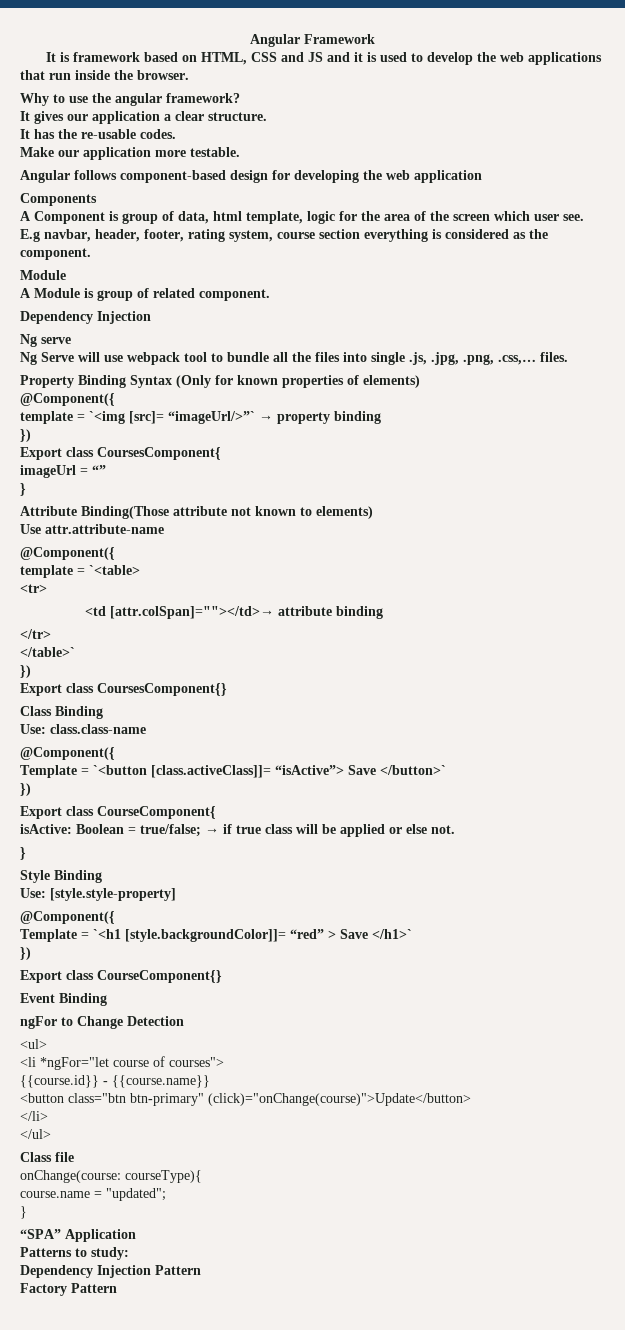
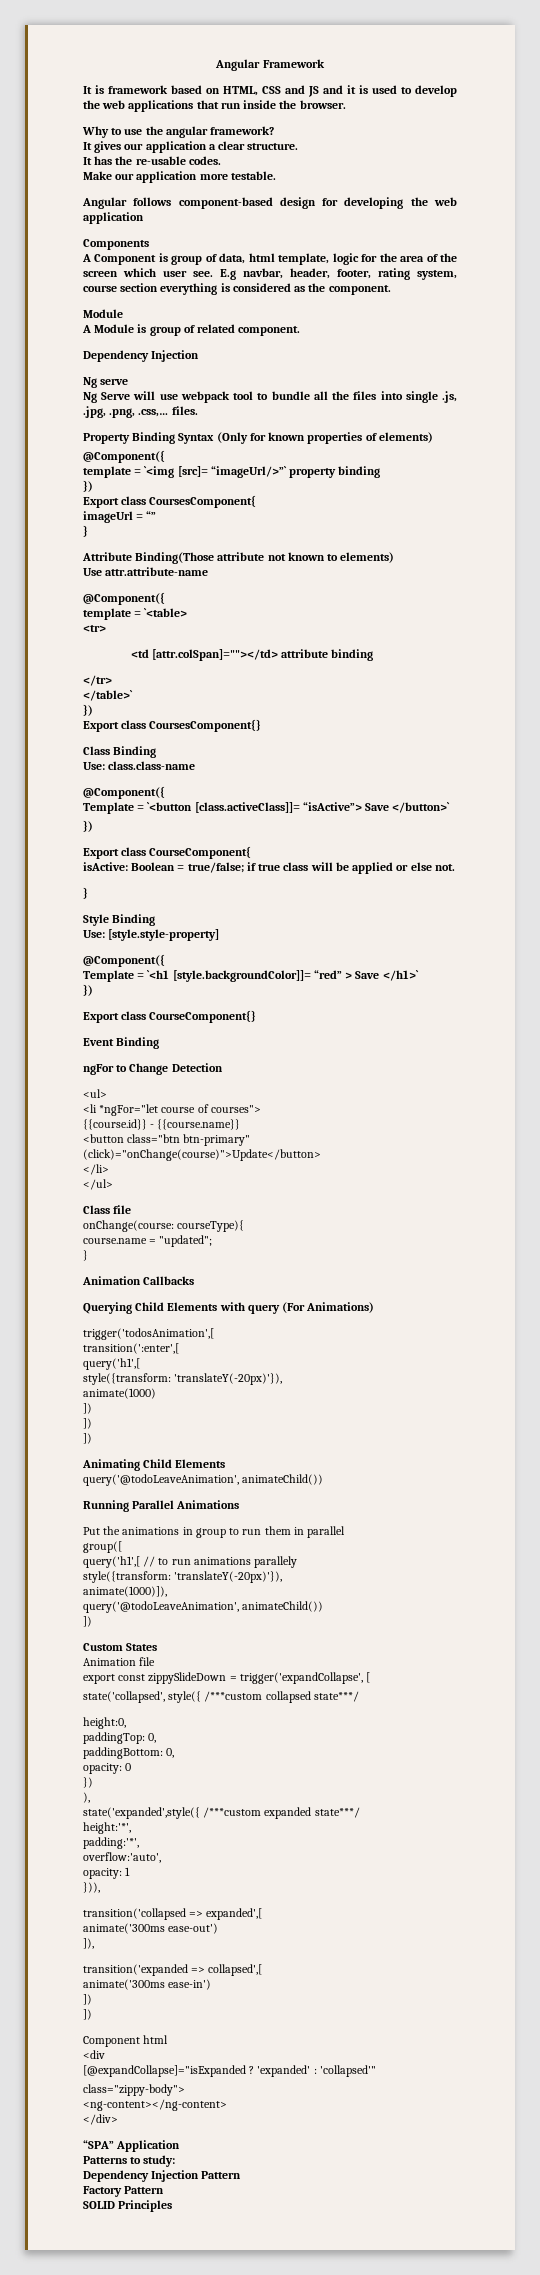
- template = `<img [src]= “imageUrl/>”` → property binding
+ template = `<img [src]= “imageUrl/>”` property binding
- <td [attr.colSpan]=""></td>→ attribute binding
+ <td [attr.colSpan]=""></td> attribute binding
- isActive: Boolean = true/false; → if true class will be applied or else not.
+ isActive: Boolean = true/false; if true class will be applied or else not.
+ Animation Callbacks
+ Querying Child Elements with query (For Animations)
+ trigger('todosAnimation',[
+ transition(':enter',[
+ query('h1',[
+ style({transform: 'translateY(-20px)'}),
+ animate(1000)
+ ])
+ ])
+ ])
+ Animating Child Elements
+ query('@todoLeaveAnimation', animateChild())
+ Running Parallel Animations
+ Put the animations in group to run them in parallel
+ group([
+ query('h1',[ // to run animations parallely
+ style({transform: 'translateY(-20px)'}),
+ animate(1000)]),
+ query('@todoLeaveAnimation', animateChild())
+ ])
+ Custom States
+ Animation file
+ export const zippySlideDown = trigger('expandCollapse', [
+ state('collapsed', style({ /***custom collapsed state***/
+ height:0,
+ paddingTop: 0,
+ paddingBottom: 0,
+ opacity: 0
+ })
+ ),
+ state('expanded',style({ /***custom expanded state***/
+ height:'*',
+ padding:'*',
+ overflow:'auto',
+ opacity: 1
+ })),
+ transition('collapsed => expanded',[
+ animate('300ms ease-out')
+ ]),
+ transition('expanded => collapsed',[
+ animate('300ms ease-in')
+ ])
+ ])
+ Component html
+ <div
+ [@expandCollapse]="isExpanded ? 'expanded' : 'collapsed'"
+ class="zippy-body">
+ <ng-content></ng-content>
+ </div>
+ SOLID Principles

